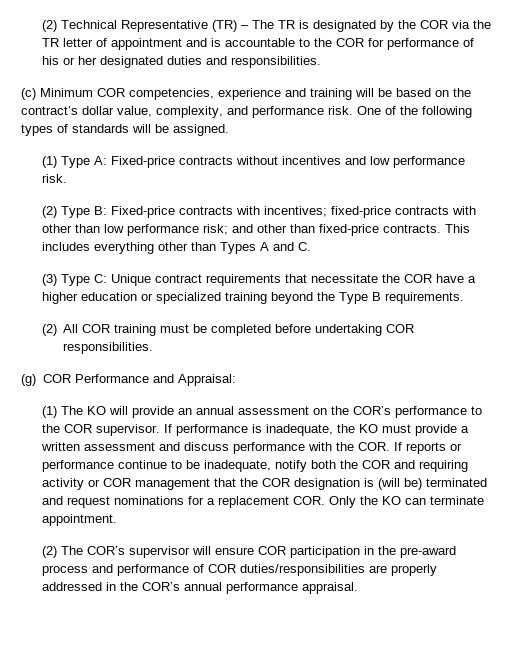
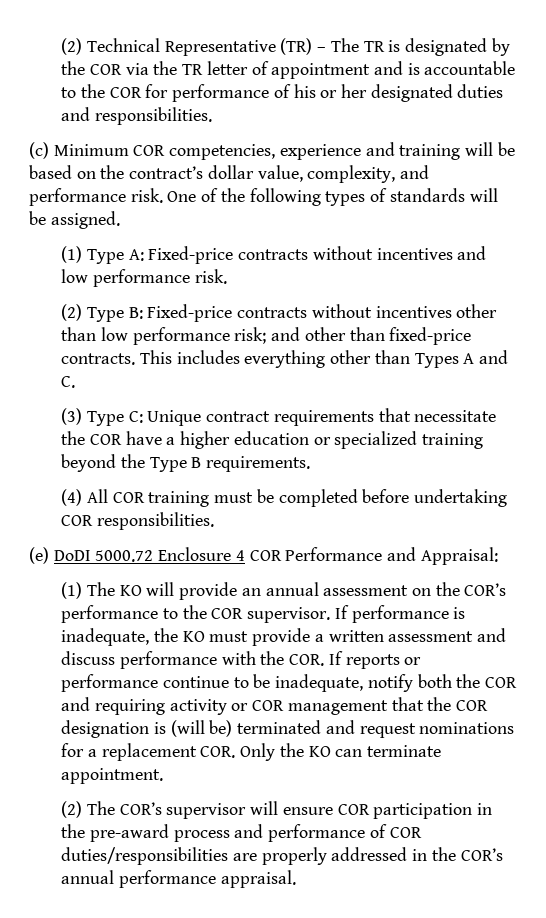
- (2) Type B: Fixed-price contracts with incentives; fixed-price contracts with other than low performance risk; and other than fixed-price contracts.
+ (2) Type B: Fixed-price contracts without incentives other than low performance risk; and other than fixed-price contracts.
- (2) All COR training must be completed before undertaking COR responsibilities.
+ (4) All COR training must be completed before undertaking COR responsibilities.
- (g) COR Performance and Appraisal:
+ (e) DoDI 5000.72 Enclosure 4 COR Performance and Appraisal:

